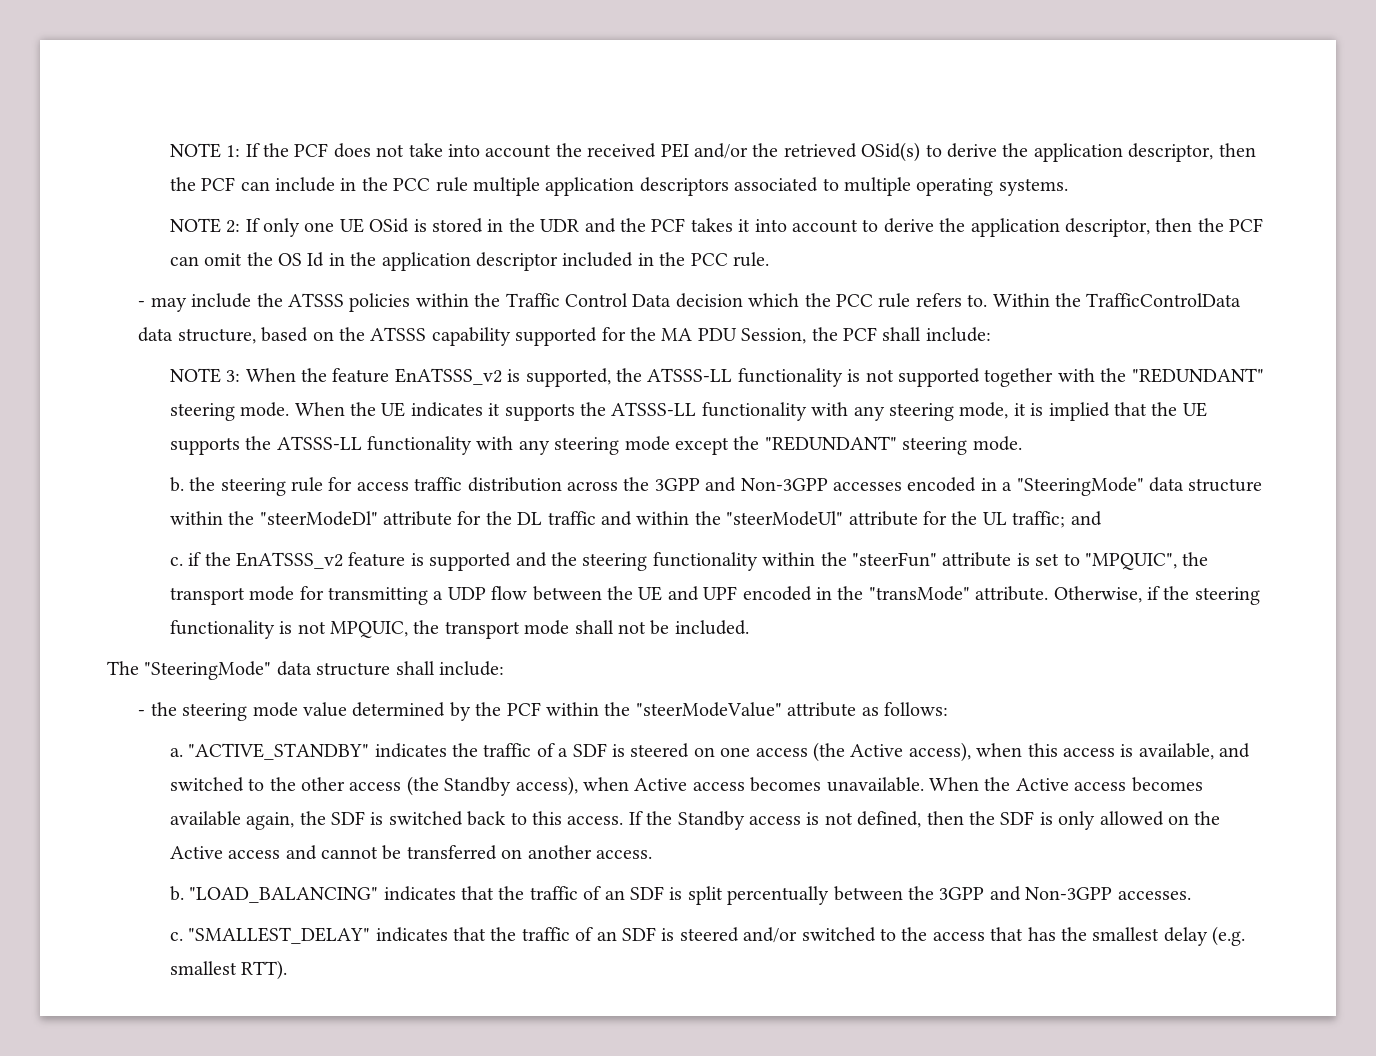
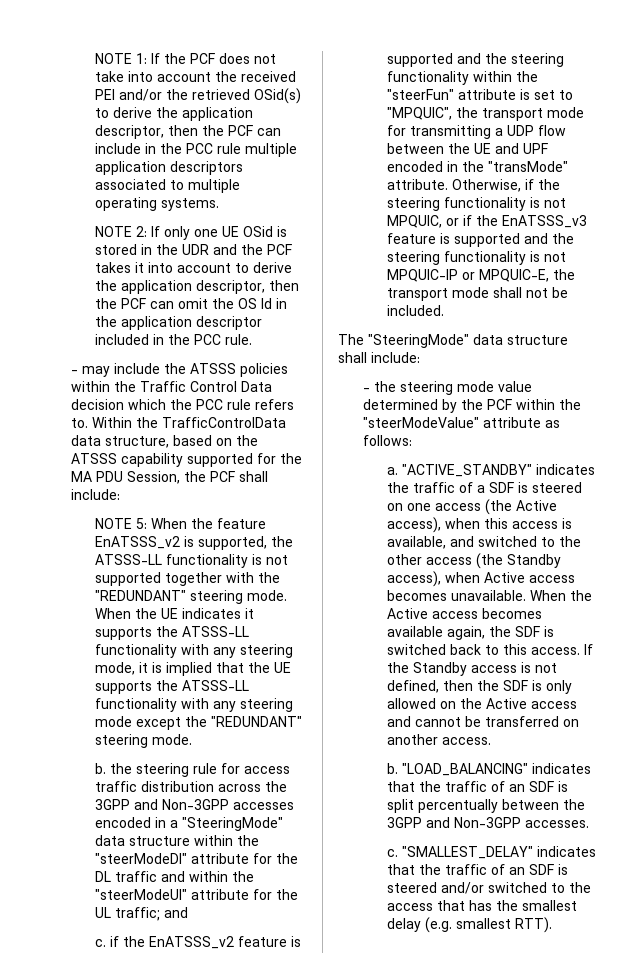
- NOTE 3: When the feature EnATSSS_v2 is supported, the ATSSS-LL functionality is not supported together with the "REDUNDANT" steering mode.
+ NOTE 5: When the feature EnATSSS_v2 is supported, the ATSSS-LL functionality is not supported together with the "REDUNDANT" steering mode.
- Otherwise, if the steering functionality is not MPQUIC, the transport mode shall not be included.
+ Otherwise, if the steering functionality is not MPQUIC, or if the EnATSSS_v3 feature is supported and the steering functionality is not MPQUIC-IP or MPQUIC-E, the transport mode shall not be included.

